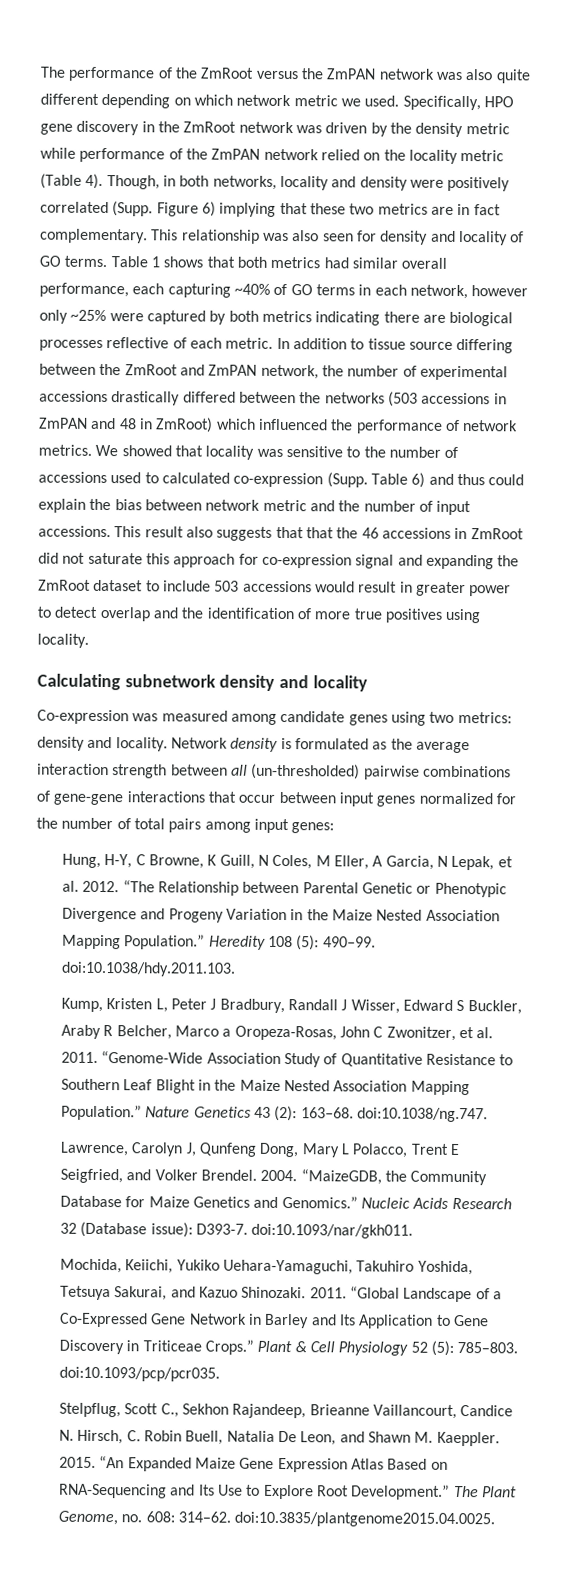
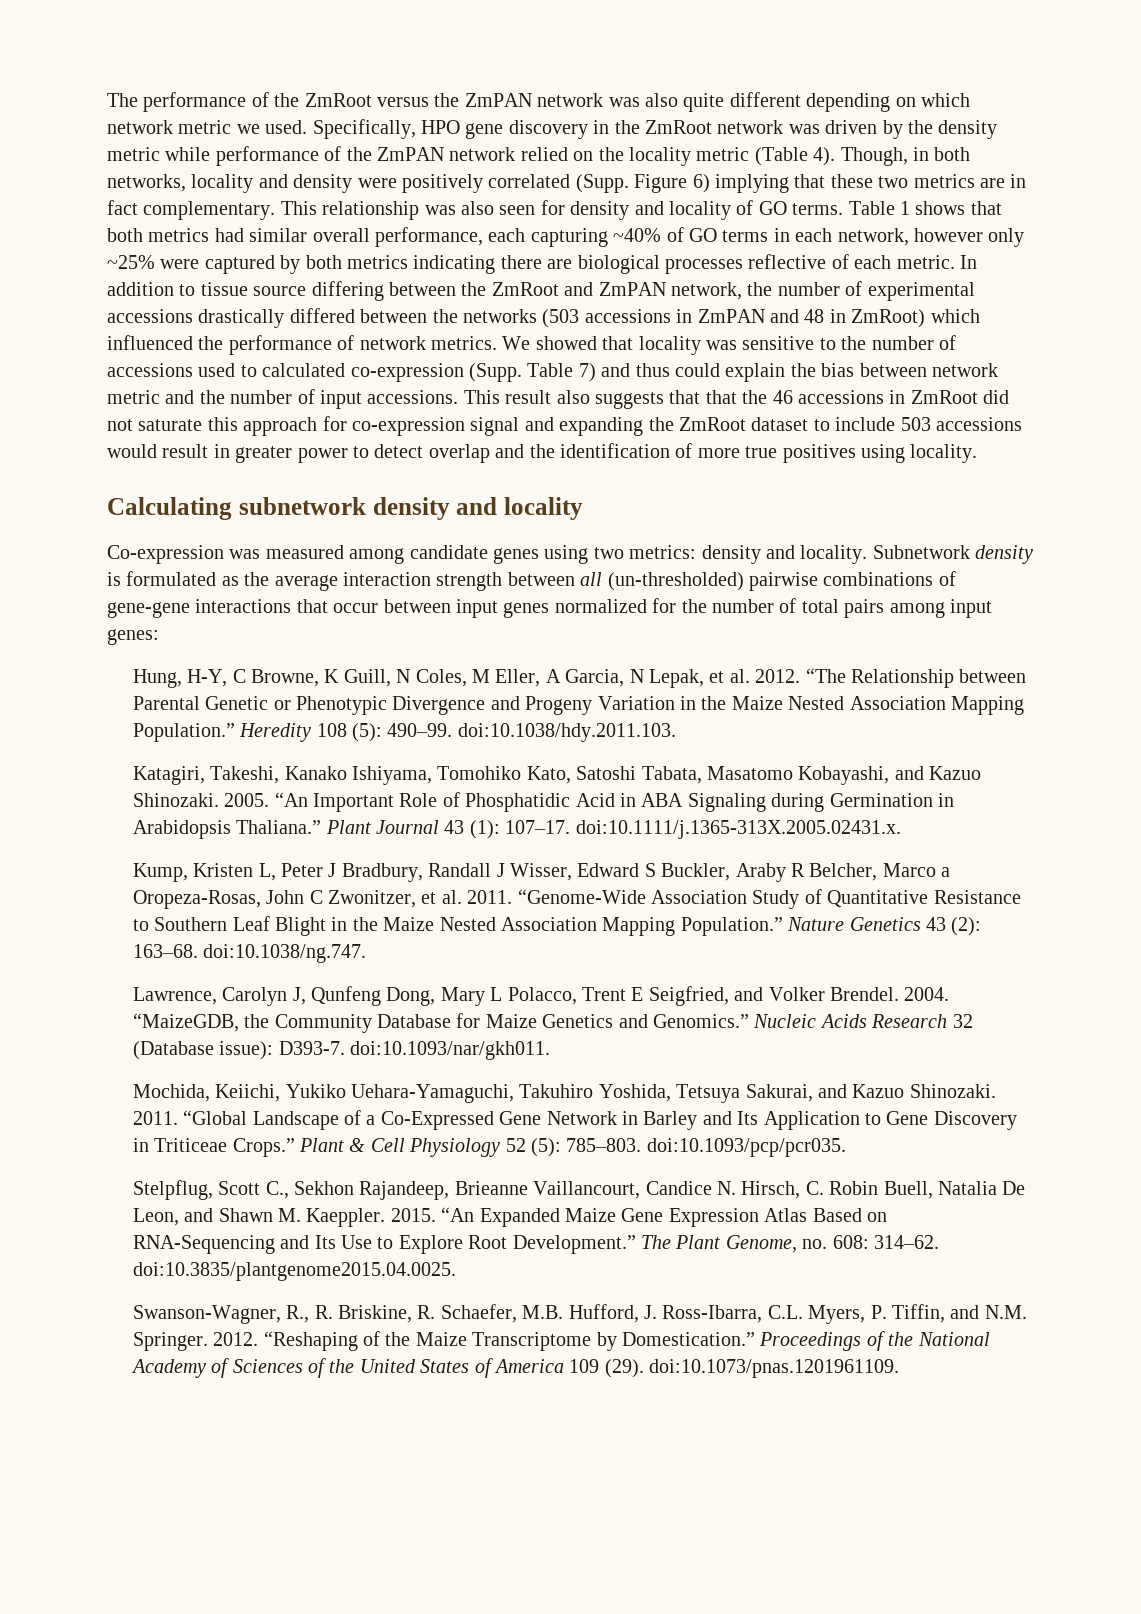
- Table 6) and thus could explain the bias between network metric and the number of input accessions.
+ Table 7) and thus could explain the bias between network metric and the number of input accessions.
- Network density is formulated as the average interaction strength between all (un-thresholded) pairwise combinations of gene-gene interactions that occur between input genes normalized for the number of total pairs among input genes:
+ Subnetwork density is formulated as the average interaction strength between all (un-thresholded) pairwise combinations of gene-gene interactions that occur between input genes normalized for the number of total pairs among input genes:
+ Katagiri, Takeshi, Kanako Ishiyama, Tomohiko Kato, Satoshi Tabata, Masatomo Kobayashi, and Kazuo Shinozaki. 2005. “An Important Role of Phosphatidic Acid in ABA Signaling during Germination in Arabidopsis Thaliana.” Plant Journal 43 (1): 107–17. doi:10.1111/j.1365-313X.2005.02431.x.
+ Swanson-Wagner, R., R. Briskine, R. Schaefer, M.B. Hufford, J. Ross-Ibarra, C.L. Myers, P. Tiffin, and N.M. Springer. 2012. “Reshaping of the Maize Transcriptome by Domestication.” Proceedings of the National Academy of Sciences of the United States of America 109 (29). doi:10.1073/pnas.1201961109.

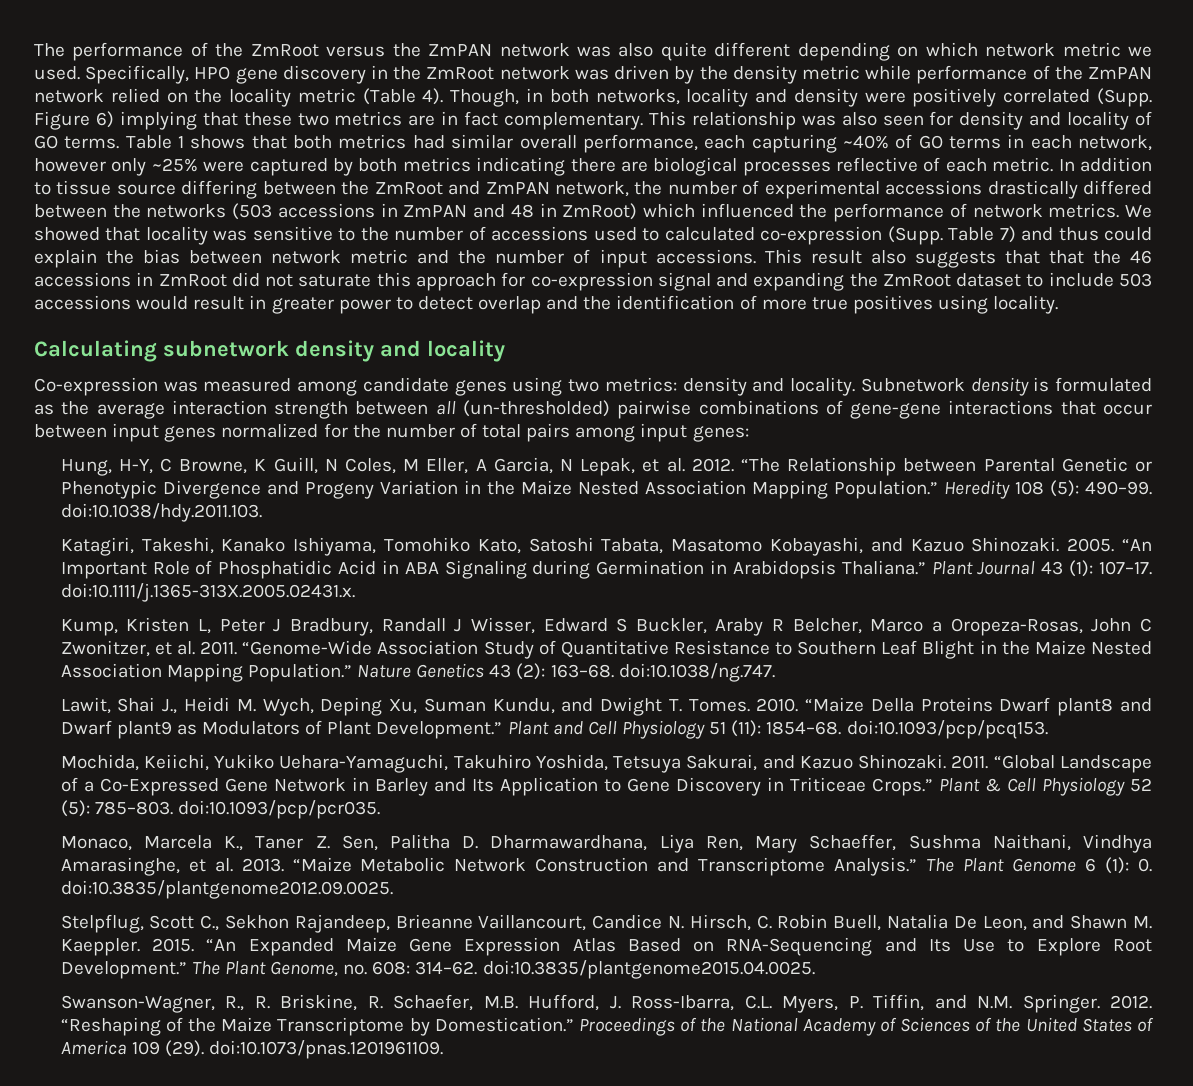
- Lawrence, Carolyn J, Qunfeng Dong, Mary L Polacco, Trent E Seigfried, and Volker Brendel. 2004. “MaizeGDB, the Community Database for Maize Genetics and Genomics.” Nucleic Acids Research 32 (Database issue): D393-7. doi:10.1093/nar/gkh011.
+ Lawit, Shai J., Heidi M. Wych, Deping Xu, Suman Kundu, and Dwight T. Tomes. 2010. “Maize Della Proteins Dwarf plant8 and Dwarf plant9 as Modulators of Plant Development.” Plant and Cell Physiology 51 (11): 1854–68. doi:10.1093/pcp/pcq153.
+ Monaco, Marcela K., Taner Z. Sen, Palitha D. Dharmawardhana, Liya Ren, Mary Schaeffer, Sushma Naithani, Vindhya Amarasinghe, et al. 2013. “Maize Metabolic Network Construction and Transcriptome Analysis.” The Plant Genome 6 (1): 0. doi:10.3835/plantgenome2012.09.0025.

